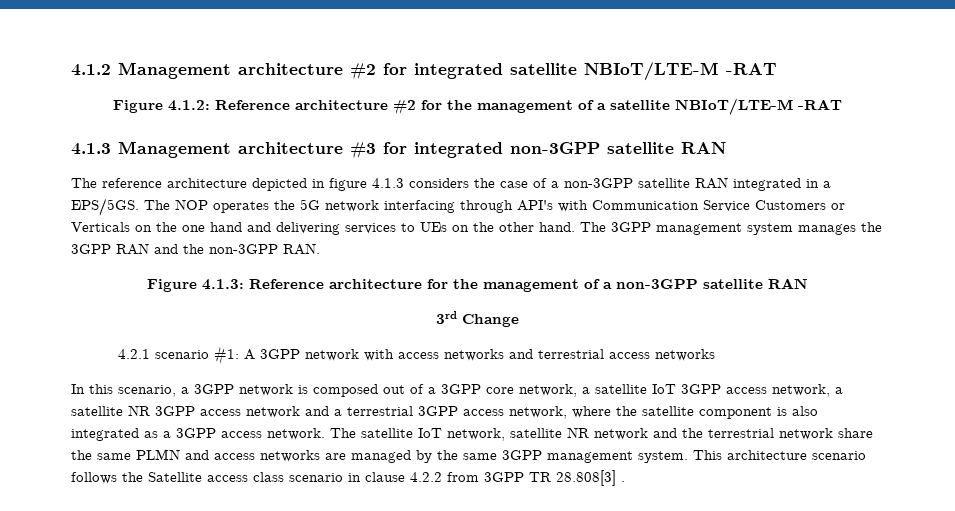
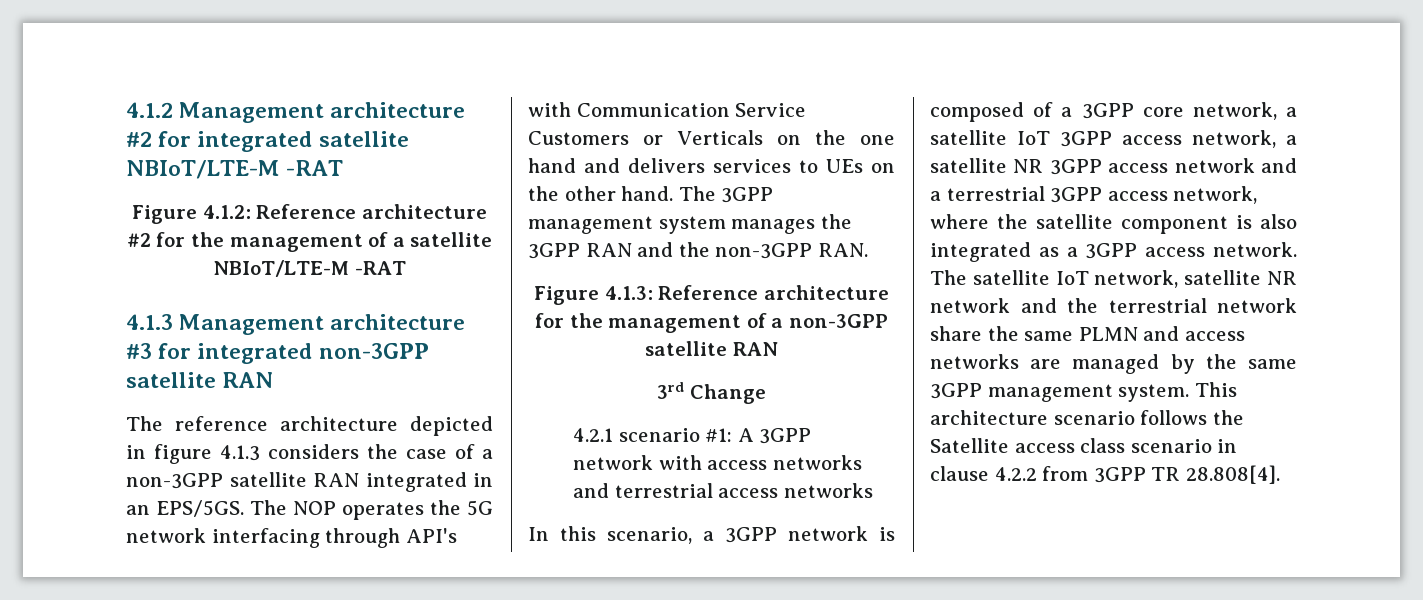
- The reference architecture depicted in figure 4.1.3 considers the case of a non-3GPP satellite RAN integrated in a EPS/5GS.
+ The reference architecture depicted in figure 4.1.3 considers the case of a non-3GPP satellite RAN integrated in an EPS/5GS.
- The NOP operates the 5G network interfacing through API's with Communication Service Customers or Verticals on the one hand and delivering services to UEs on the other hand.
+ The NOP operates the 5G network interfacing through API's with Communication Service Customers or Verticals on the one hand and delivers services to UEs on the other hand.
- In this scenario, a 3GPP network is composed out of a 3GPP core network, a satellite IoT 3GPP access network, a satellite NR 3GPP access network and a terrestrial 3GPP access network, where the satellite component is also integrated as a 3GPP access network.
+ In this scenario, a 3GPP network is composed of a 3GPP core network, a satellite IoT 3GPP access network, a satellite NR 3GPP access network and a terrestrial 3GPP access network, where the satellite component is also integrated as a 3GPP access network.
- This architecture scenario follows the Satellite access class scenario in clause 4.2.2 from 3GPP TR 28.808[3] .
+ This architecture scenario follows the Satellite access class scenario in clause 4.2.2 from 3GPP TR 28.808[4].

